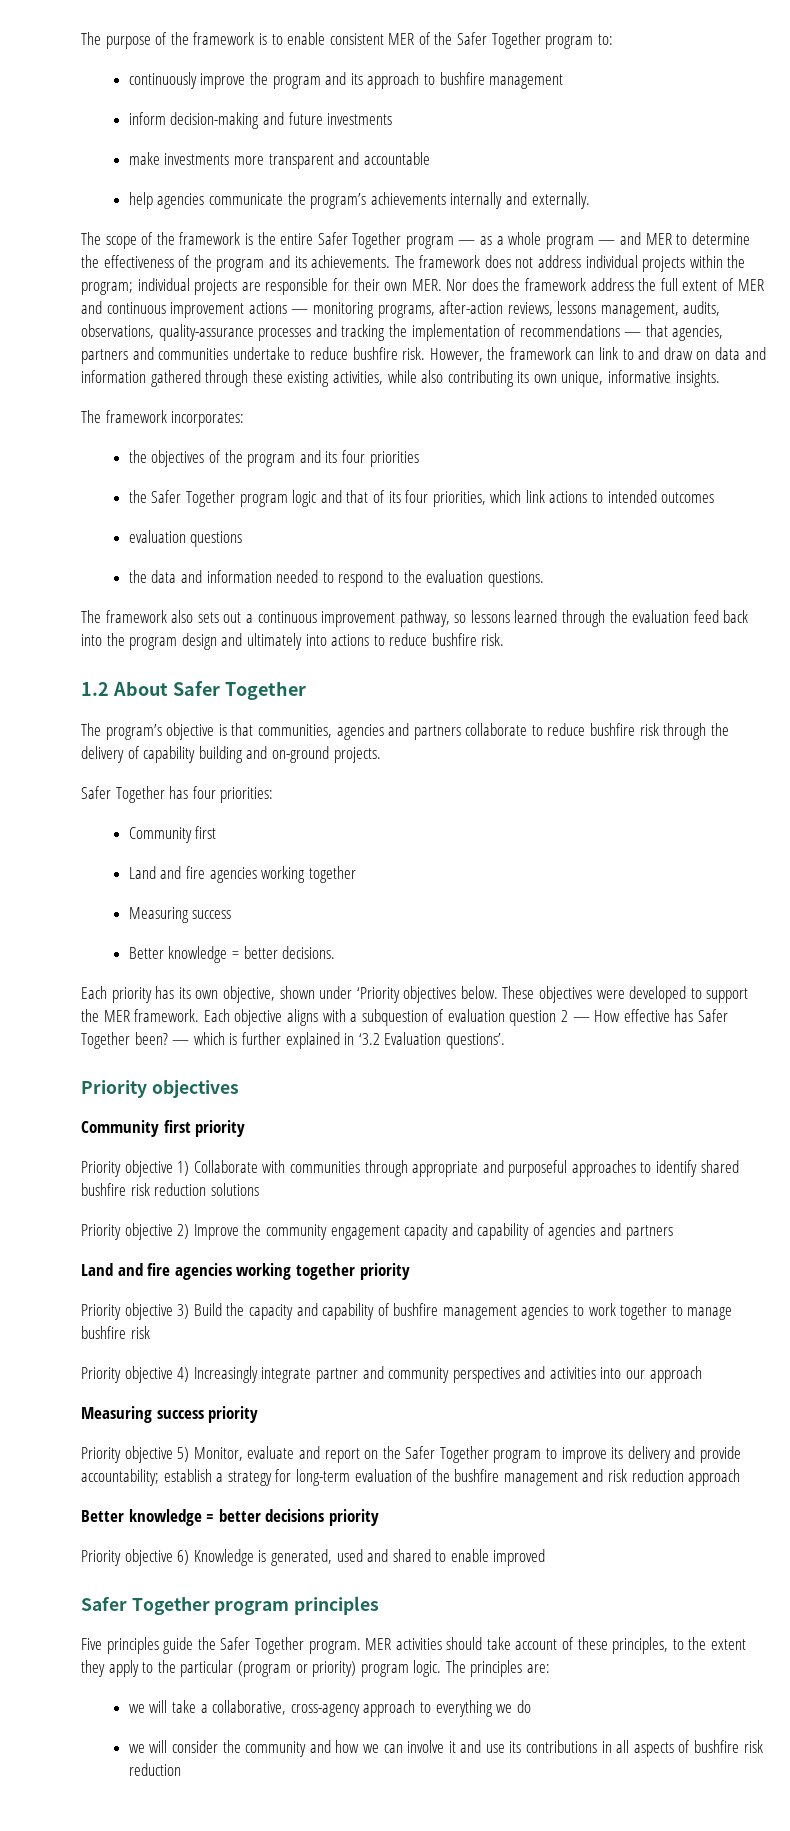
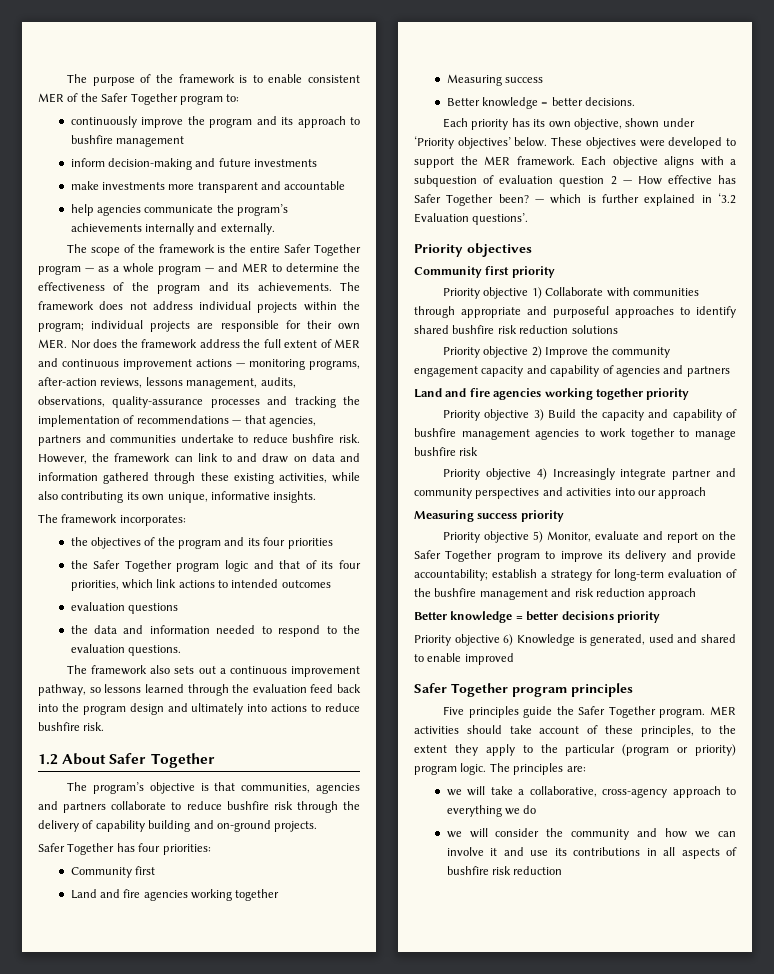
- Each priority has its own objective, shown under ‘Priority objectives below.
+ Each priority has its own objective, shown under ‘Priority objectives’ below.

